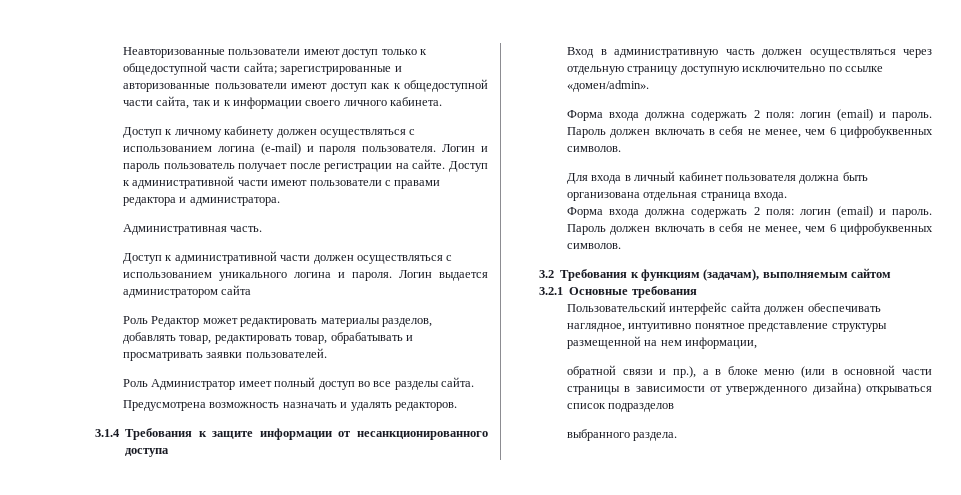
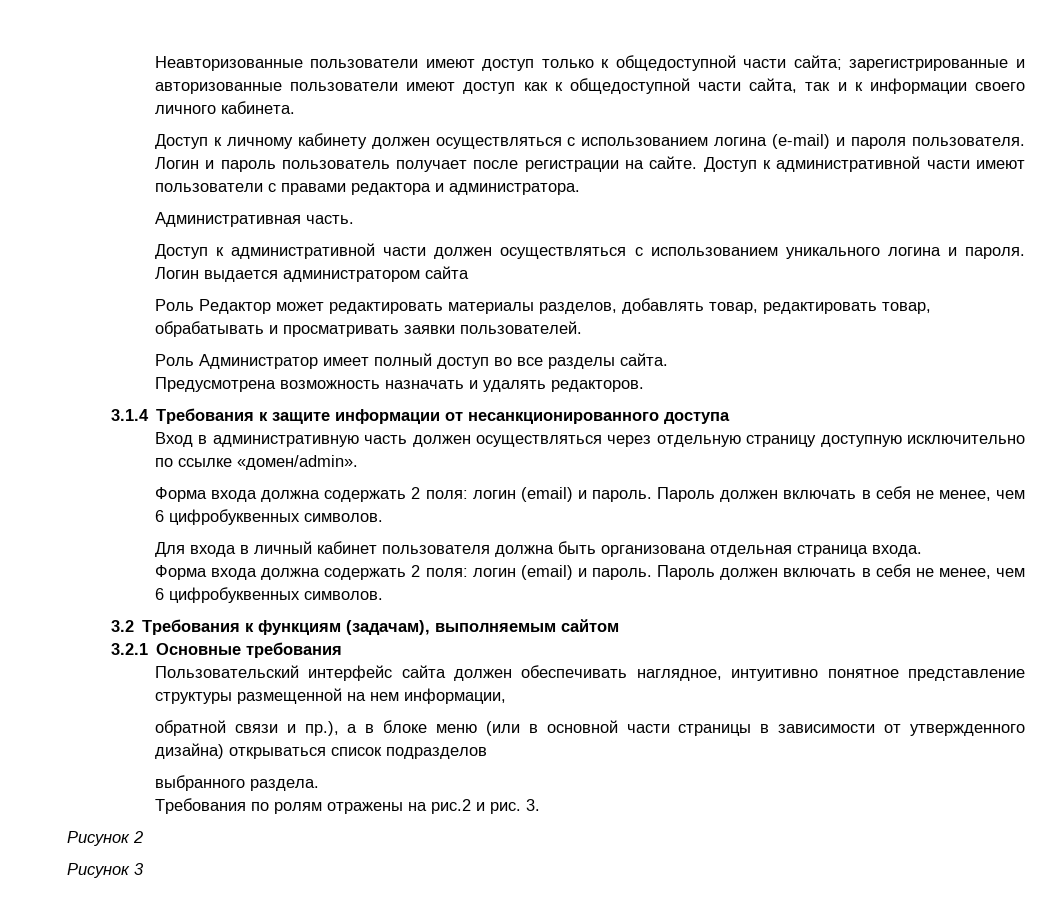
+ Требования по ролям отражены на рис.2 и рис. 3.
+ Рисунок 2
+ Рисунок 3

